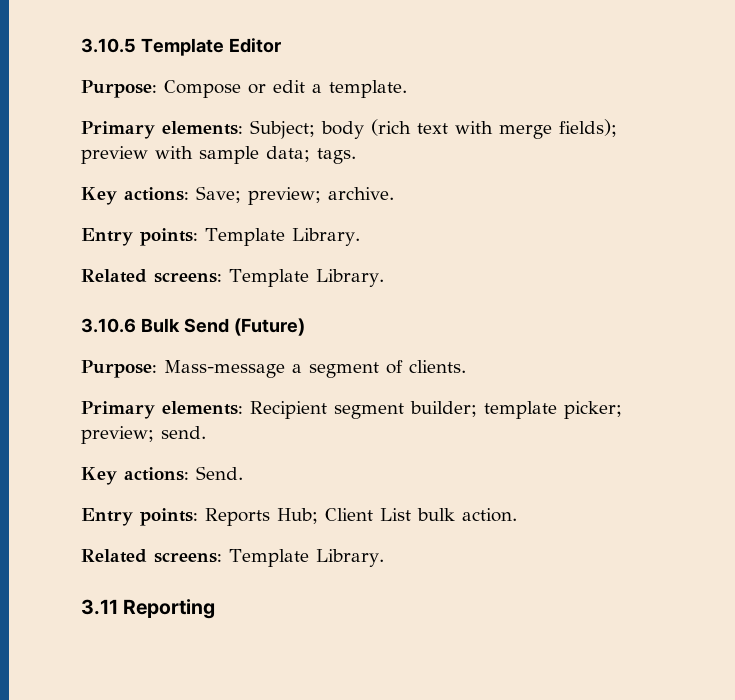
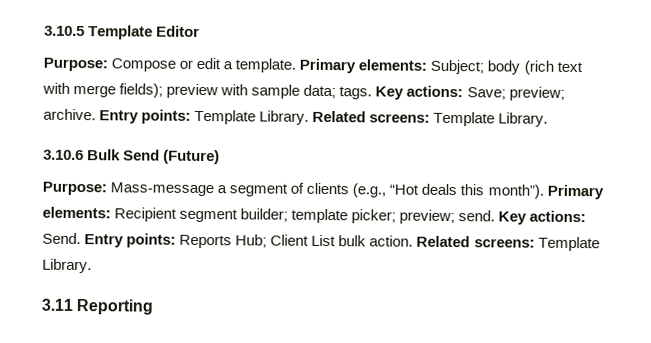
- Purpose: Compose or edit a template.
- Primary elements: Subject; body (rich text with merge fields); preview with sample data; tags.
- Key actions: Save; preview; archive.
- Entry points: Template Library.
- Related screens: Template Library.
+ Purpose: Compose or edit a template. Primary elements: Subject; body (rich text with merge fields); preview with sample data; tags. Key actions: Save; preview; archive. Entry points: Template Library. Related screens: Template Library.
- Purpose: Mass-message a segment of clients.
- Primary elements: Recipient segment builder; template picker; preview; send.
- Key actions: Send.
- Entry points: Reports Hub; Client List bulk action.
- Related screens: Template Library.
+ Purpose: Mass-message a segment of clients (e.g., “Hot deals this month”). Primary elements: Recipient segment builder; template picker; preview; send. Key actions: Send. Entry points: Reports Hub; Client List bulk action. Related screens: Template Library.

